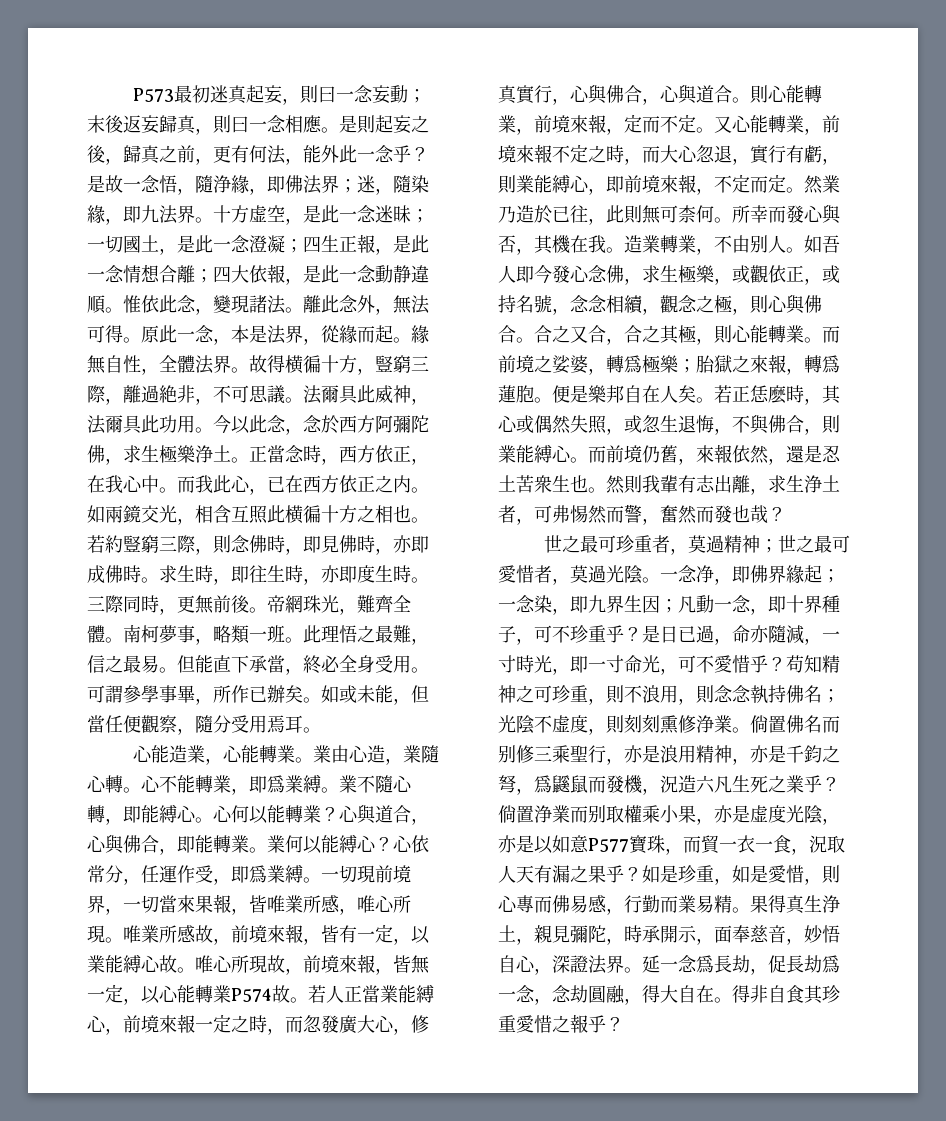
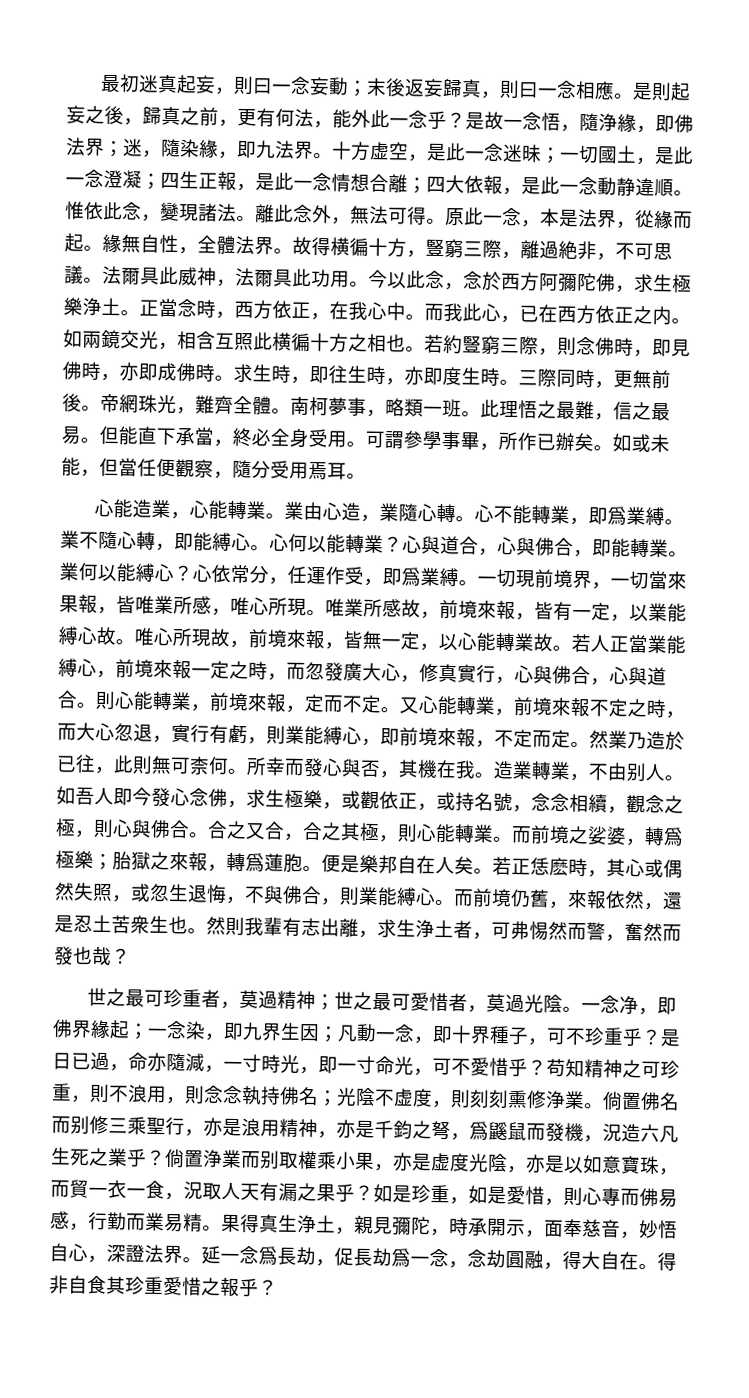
- P573最初迷真起妄，則曰一念妄動；末後返妄歸真，則曰一念相應。
+ 最初迷真起妄，則曰一念妄動；末後返妄歸真，則曰一念相應。
- 唯心所現故，前境來報，皆無一定，以心能轉業P574故。
+ 唯心所現故，前境來報，皆無一定，以心能轉業故。
- 倘置浄業而别取權乘小果，亦是虚度光陰，亦是以如意P577寶珠，而貿一衣一食，況取人天有漏之果乎？
+ 倘置浄業而别取權乘小果，亦是虚度光陰，亦是以如意寶珠，而貿一衣一食，況取人天有漏之果乎？

